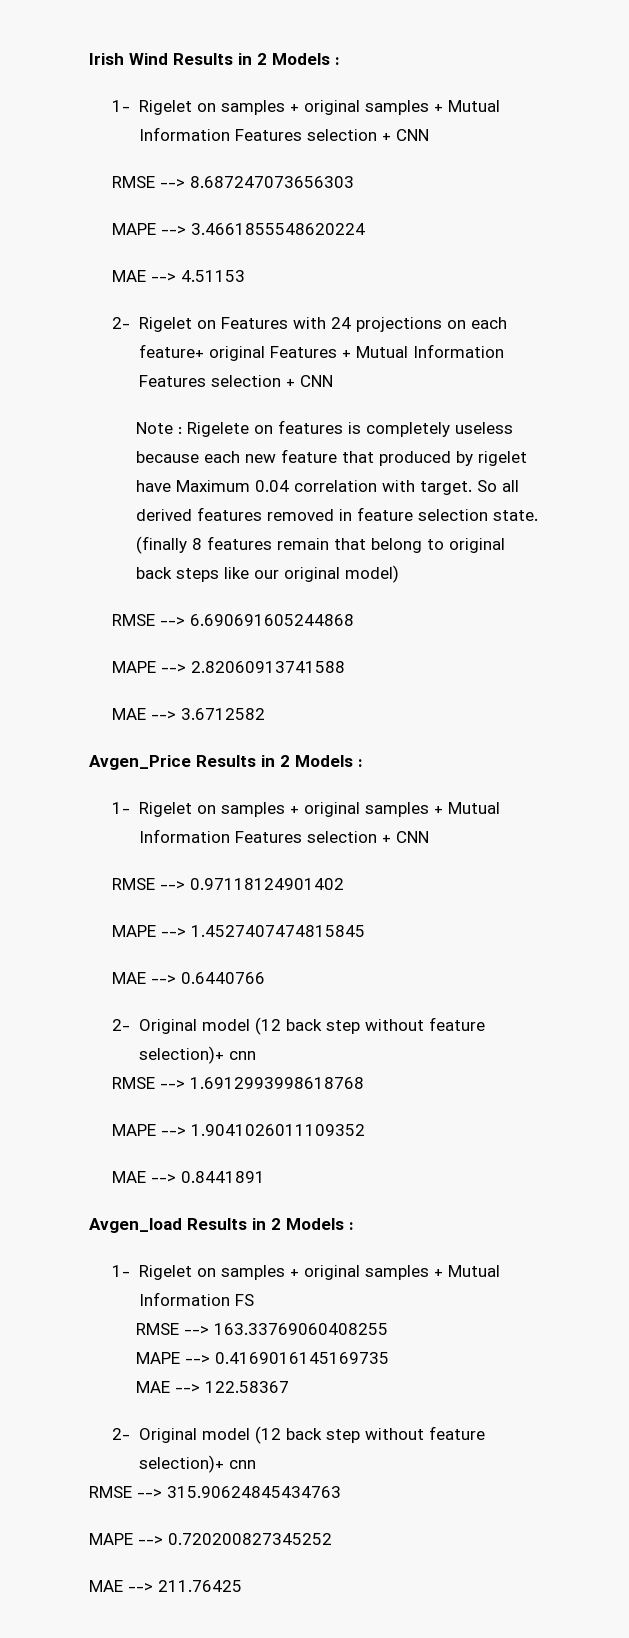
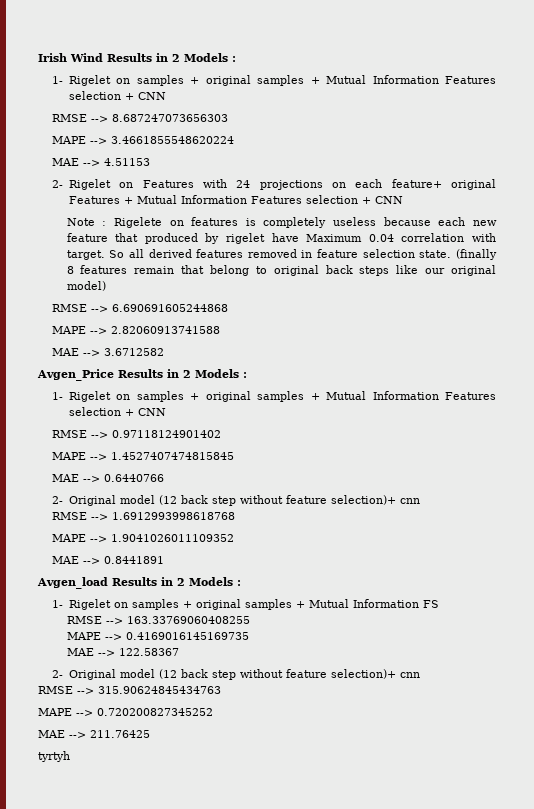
+ tyrtyh

